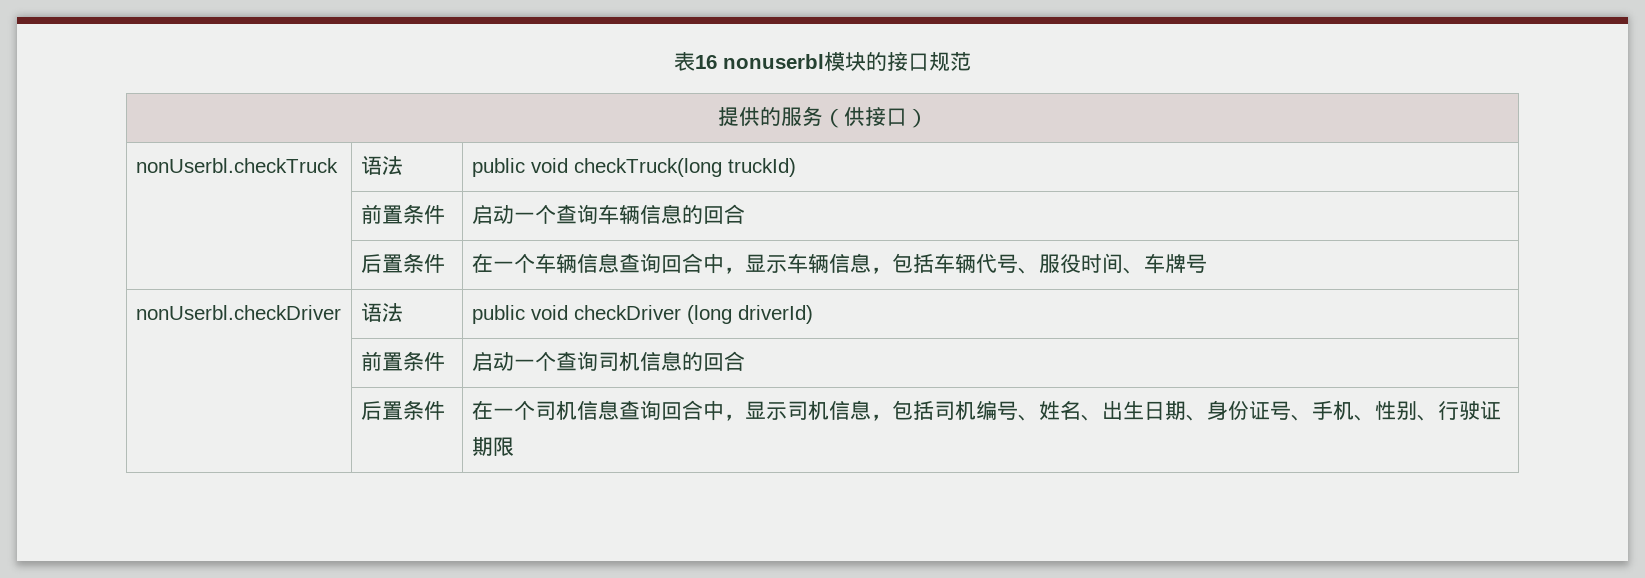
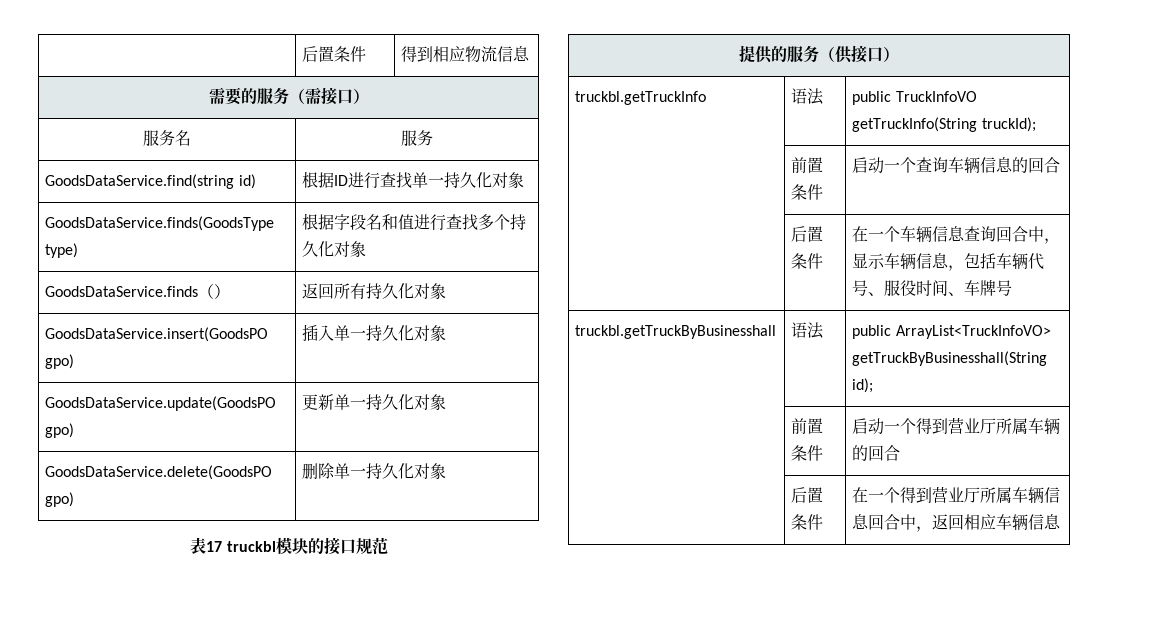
- 表16 nonuserbl模块的接口规范
+ | 后置条件 | 得到相应物流信息
+ 需要的服务（需接口）
+ 服务名 | 服务
+ GoodsDataService.find(string id) | 根据ID进行查找单一持久化对象
+ GoodsDataService.finds(GoodsType type) | 根据字段名和值进行查找多个持久化对象
+ GoodsDataService.finds（） | 返回所有持久化对象
+ GoodsDataService.insert(GoodsPO gpo) | 插入单一持久化对象
+ GoodsDataService.update(GoodsPO gpo) | 更新单一持久化对象
+ GoodsDataService.delete(GoodsPO gpo) | 删除单一持久化对象
+ 表17 truckbl模块的接口规范
- nonUserbl.checkTruck | 语法 | public void checkTruck(long truckId)
+ truckbl.getTruckInfo | 语法 | public TruckInfoVO getTruckInfo(String truckId);
- nonUserbl.checkDriver | 语法 | public void checkDriver (long driverId)
- | 前置条件 | 启动一个查询司机信息的回合
- | 后置条件 | 在一个司机信息查询回合中，显示司机信息，包括司机编号、姓名、出生日期、身份证号、手机、性别、行驶证期限
+ truckbl.getTruckByBusinesshall | 语法 | public ArrayList<TruckInfoVO> getTruckByBusinesshall(String id);
+ | 前置条件 | 启动一个得到营业厅所属车辆的回合
+ | 后置条件 | 在一个得到营业厅所属车辆信息回合中，返回相应车辆信息

